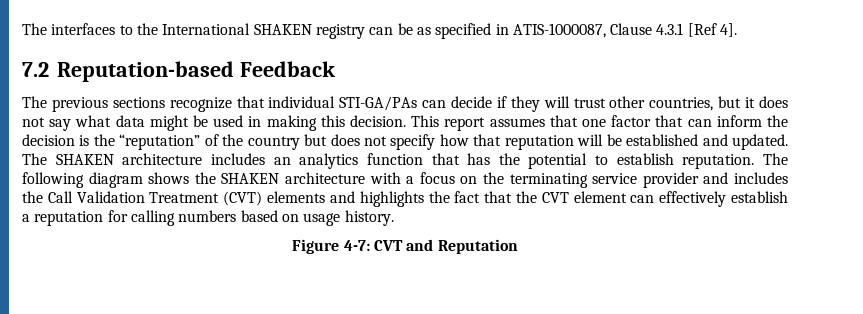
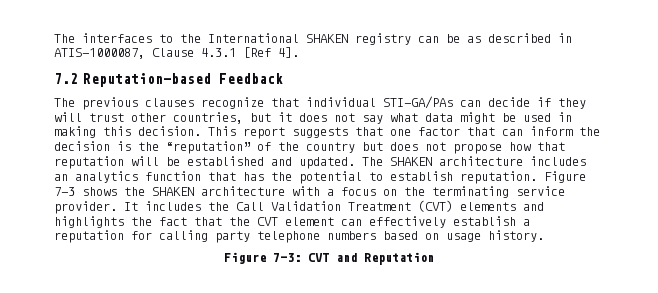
- The interfaces to the International SHAKEN registry can be as specified in ATIS-1000087, Clause 4.3.1 [Ref 4].
+ The interfaces to the International SHAKEN registry can be as described in ATIS-1000087, Clause 4.3.1 [Ref 4].
- The previous sections recognize that individual STI-GA/PAs can decide if they will trust other countries, but it does not say what data might be used in making this decision.
+ The previous clauses recognize that individual STI-GA/PAs can decide if they will trust other countries, but it does not say what data might be used in making this decision.
- This report assumes that one factor that can inform the decision is the “reputation” of the country but does not specify how that reputation will be established and updated.
+ This report suggests that one factor that can inform the decision is the “reputation” of the country but does not propose how that reputation will be established and updated.
- The following diagram shows the SHAKEN architecture with a focus on the terminating service provider and includes the Call Validation Treatment (CVT) elements and highlights the fact that the CVT element can effectively establish a reputation for calling numbers based on usage history.
+ Figure 7-3 shows the SHAKEN architecture with a focus on the terminating service provider. It includes the Call Validation Treatment (CVT) elements and highlights the fact that the CVT element can effectively establish a reputation for calling party telephone numbers based on usage history.
- Figure 4-7: CVT and Reputation
+ Figure 7-3: CVT and Reputation

